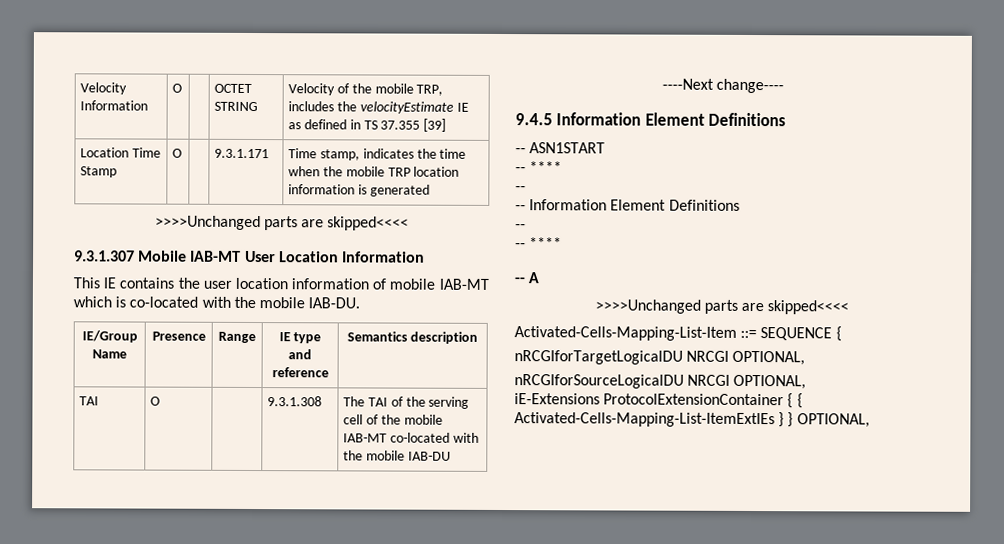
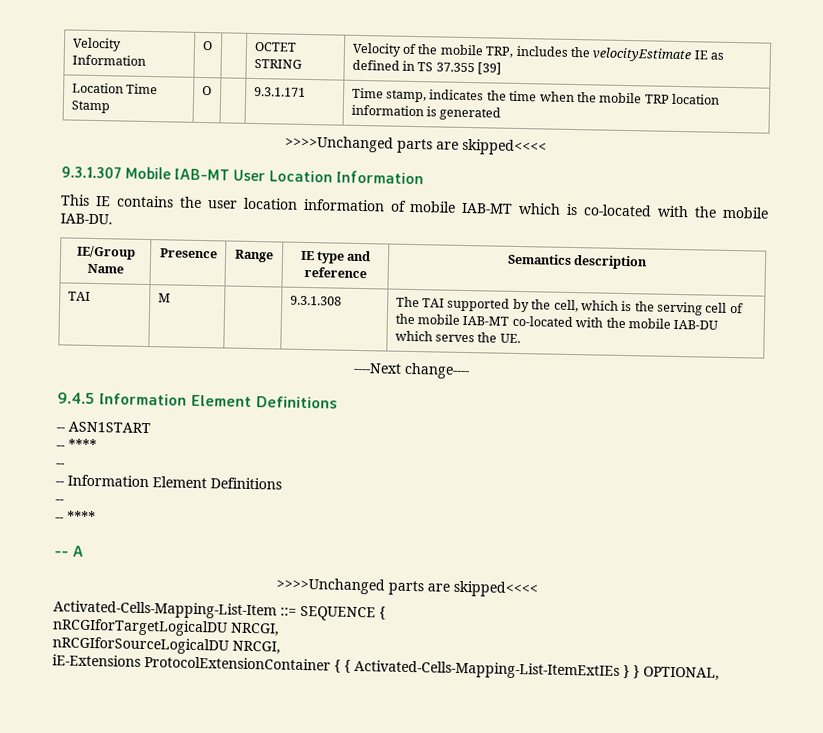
- TAI | O | | 9.3.1.308 | The TAI of the serving cell of the mobile IAB-MT co-located with the mobile IAB-DU
+ TAI | M | | 9.3.1.308 | The TAI supported by the cell, which is the serving cell of the mobile IAB-MT co-located with the mobile IAB-DU which serves the UE.
- nRCGIforTargetLogicalDU NRCGI OPTIONAL,
+ nRCGIforTargetLogicalDU NRCGI,
- nRCGIforSourceLogicalDU NRCGI OPTIONAL,
+ nRCGIforSourceLogicalDU NRCGI,

